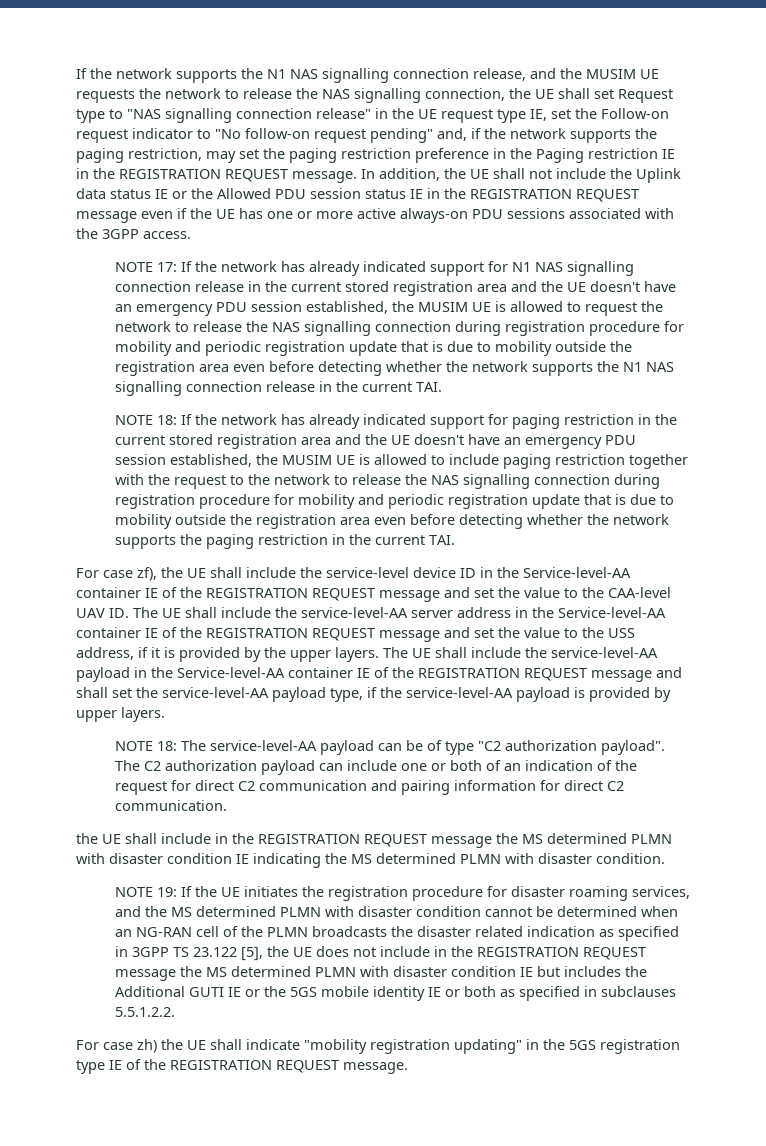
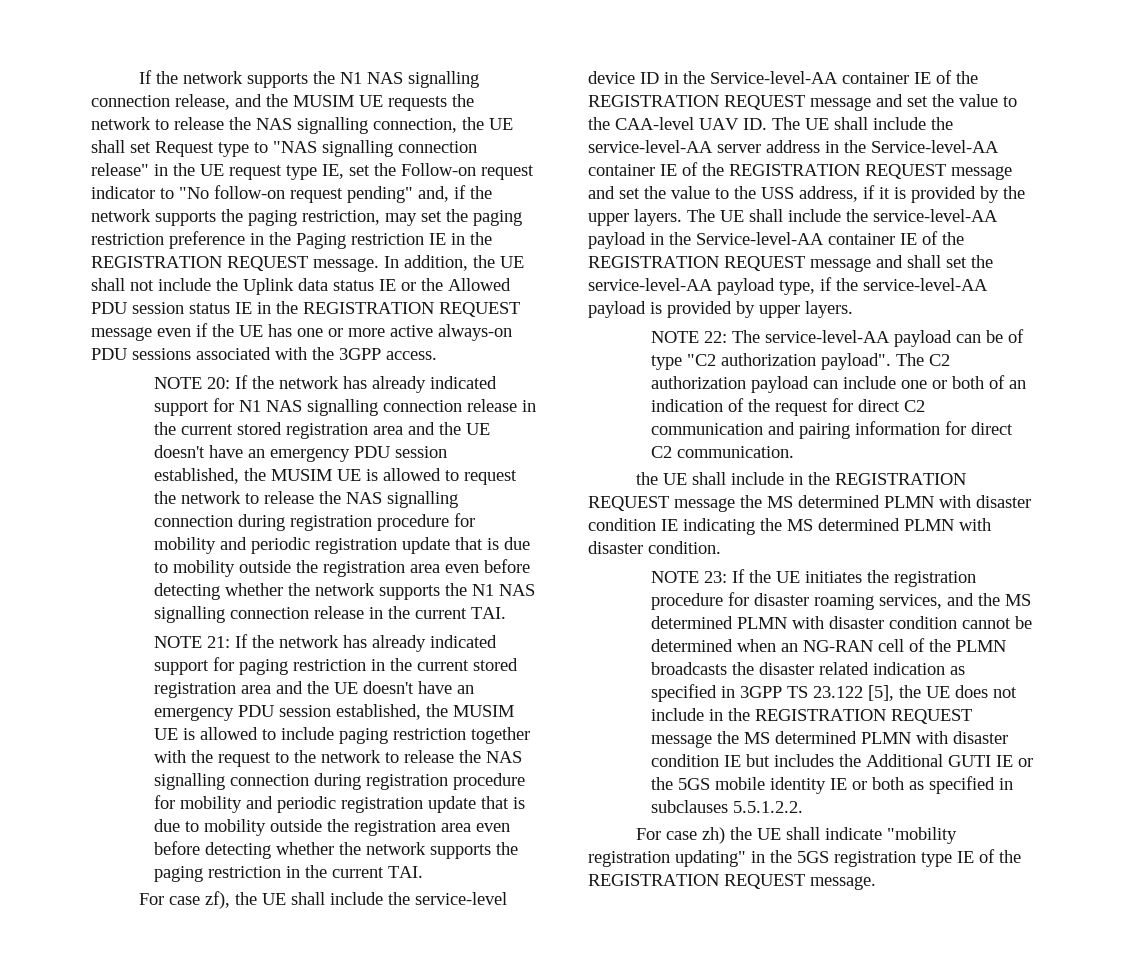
- NOTE 17:
+ NOTE 20:
  If the network has already indicated support for N1 NAS signalling connection release in the current stored registration area and the UE doesn't have an emergency PDU session established, the MUSIM UE is allowed to request the network to release the NAS signalling connection during registration procedure for mobility and periodic registration update that is due to mobility outside the registration area even before detecting whether the network supports the N1 NAS signalling connection release in the current TAI.
- NOTE 18:
+ NOTE 21:
- NOTE 18: The service-level-AA payload can be of type "C2 authorization payload".
+ NOTE 22: The service-level-AA payload can be of type "C2 authorization payload".
- NOTE 19:
+ NOTE 23:

